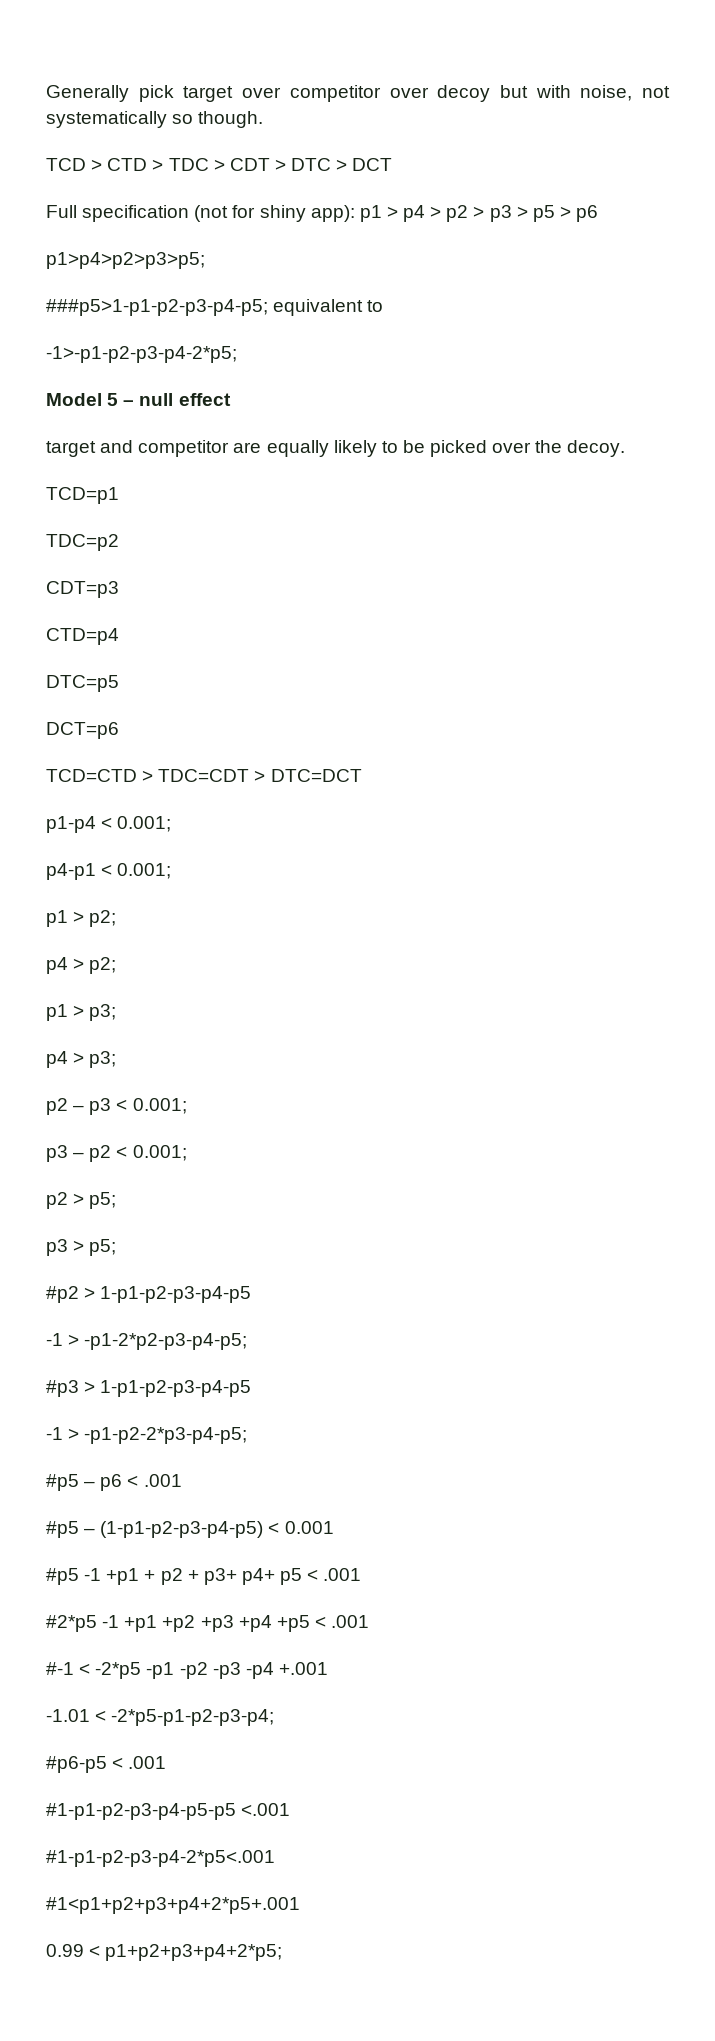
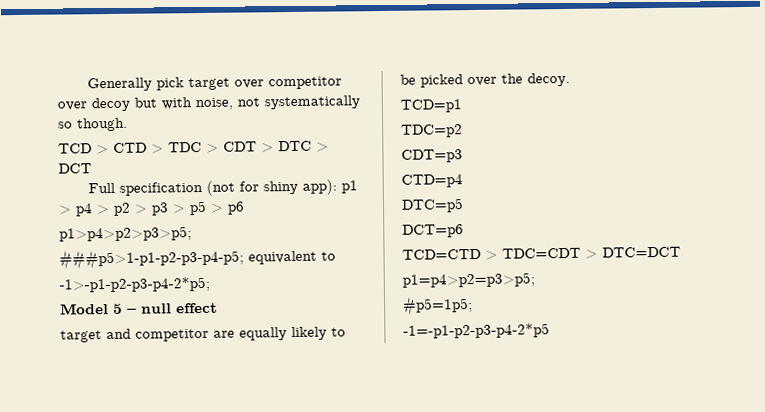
- p1-p4 < 0.001;
- p4-p1 < 0.001;
- p1 > p2;
- p4 > p2;
- p1 > p3;
- p4 > p3;
- p2 – p3 < 0.001;
- p3 – p2 < 0.001;
- p2 > p5;
- p3 > p5;
- #p2 > 1-p1-p2-p3-p4-p5
- -1 > -p1-2*p2-p3-p4-p5;
- #p3 > 1-p1-p2-p3-p4-p5
- -1 > -p1-p2-2*p3-p4-p5;
- #p5 – p6 < .001
- #p5 – (1-p1-p2-p3-p4-p5) < 0.001
- #p5 -1 +p1 + p2 + p3+ p4+ p5 < .001
- #2*p5 -1 +p1 +p2 +p3 +p4 +p5 < .001
- #-1 < -2*p5 -p1 -p2 -p3 -p4 +.001
- -1.01 < -2*p5-p1-p2-p3-p4;
- #p6-p5 < .001
- #1-p1-p2-p3-p4-p5-p5 <.001
- #1-p1-p2-p3-p4-2*p5<.001
- #1<p1+p2+p3+p4+2*p5+.001
- 0.99 < p1+p2+p3+p4+2*p5;
+ p1=p4>p2=p3>p5;
+ #p5=1p5;
+ -1=-p1-p2-p3-p4-2*p5

